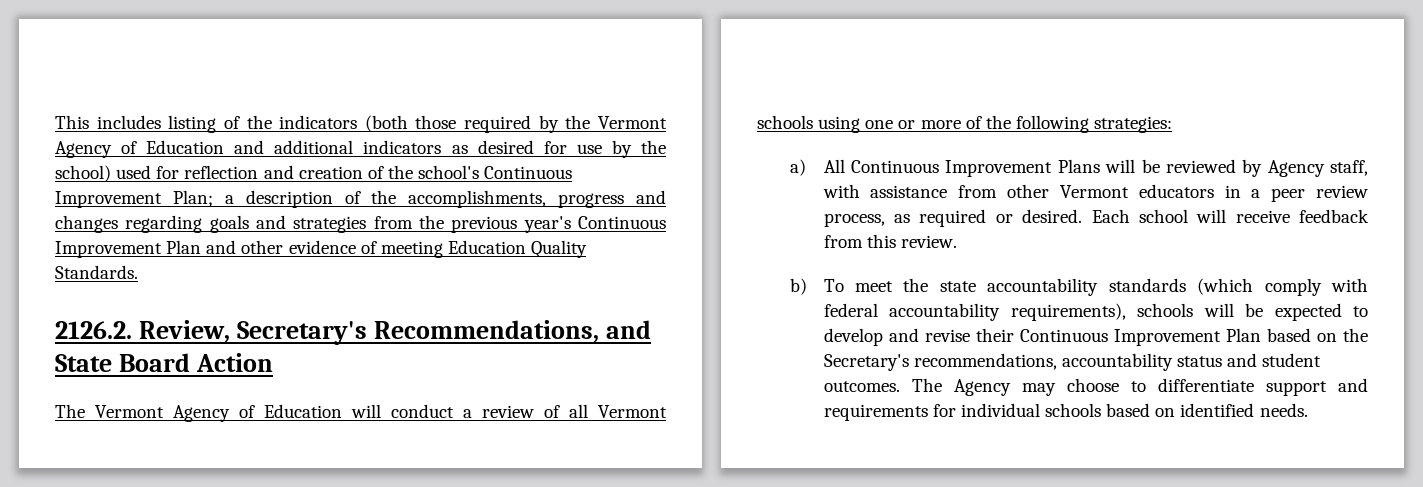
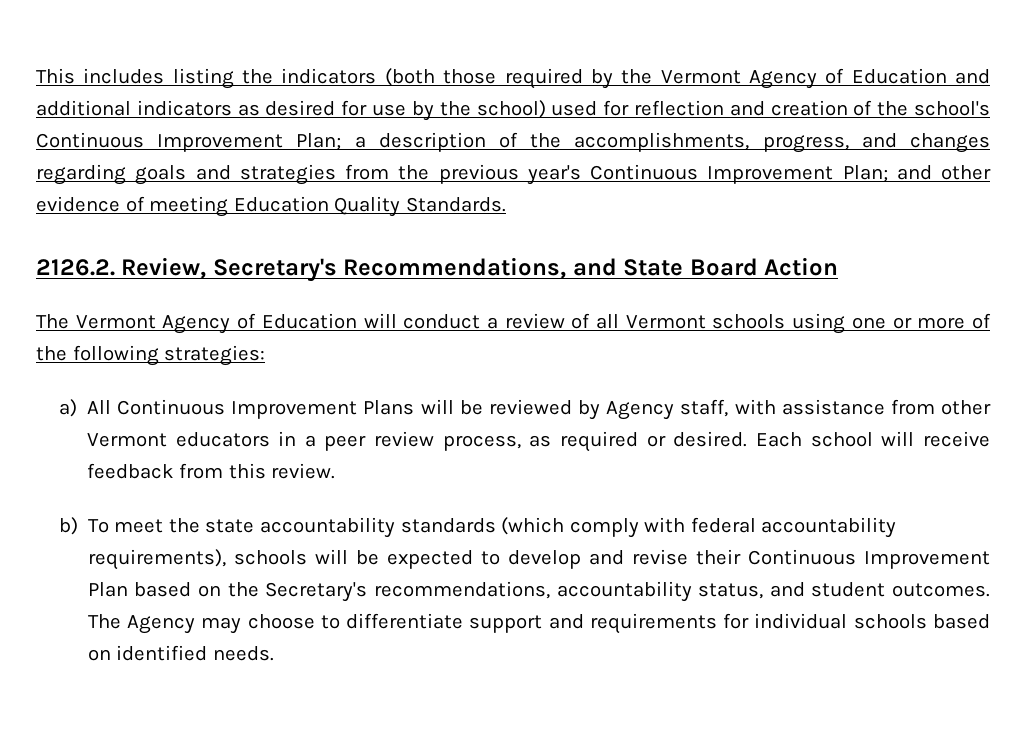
- This includes listing of the indicators (both those required by the Vermont Agency of Education and additional indicators as desired for use by the school) used for reflection and creation of the school's Continuous Improvement Plan; a description of the accomplishments, progress and changes regarding goals and strategies from the previous year's Continuous Improvement Plan and other evidence of meeting Education Quality Standards.
+ This includes listing the indicators (both those required by the Vermont Agency of Education and additional indicators as desired for use by the school) used for reflection and creation of the school's Continuous Improvement Plan; a description of the accomplishments, progress, and changes regarding goals and strategies from the previous year's Continuous Improvement Plan; and other evidence of meeting Education Quality Standards.
- b) To meet the state accountability standards (which comply with federal accountability requirements), schools will be expected to develop and revise their Continuous Improvement Plan based on the Secretary's recommendations, accountability status and student outcomes.
+ b) To meet the state accountability standards (which comply with federal accountability requirements), schools will be expected to develop and revise their Continuous Improvement Plan based on the Secretary's recommendations, accountability status, and student outcomes.

